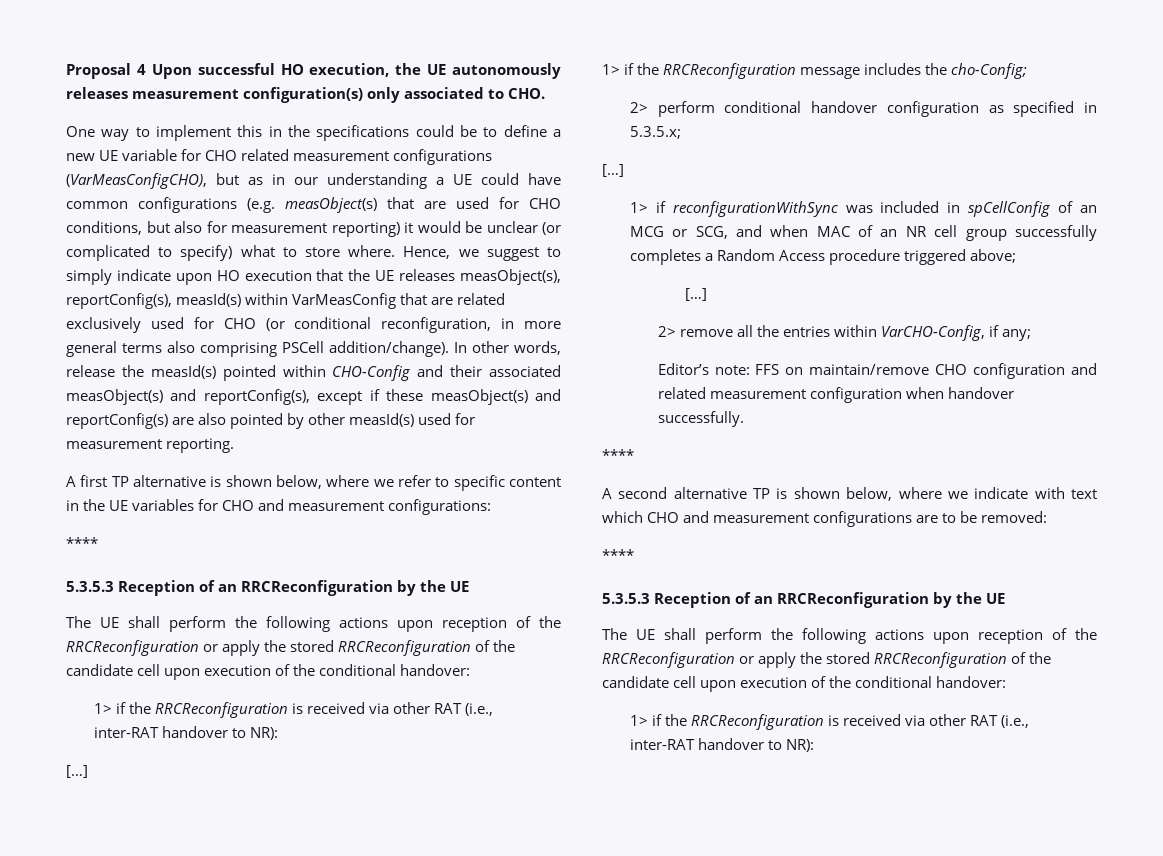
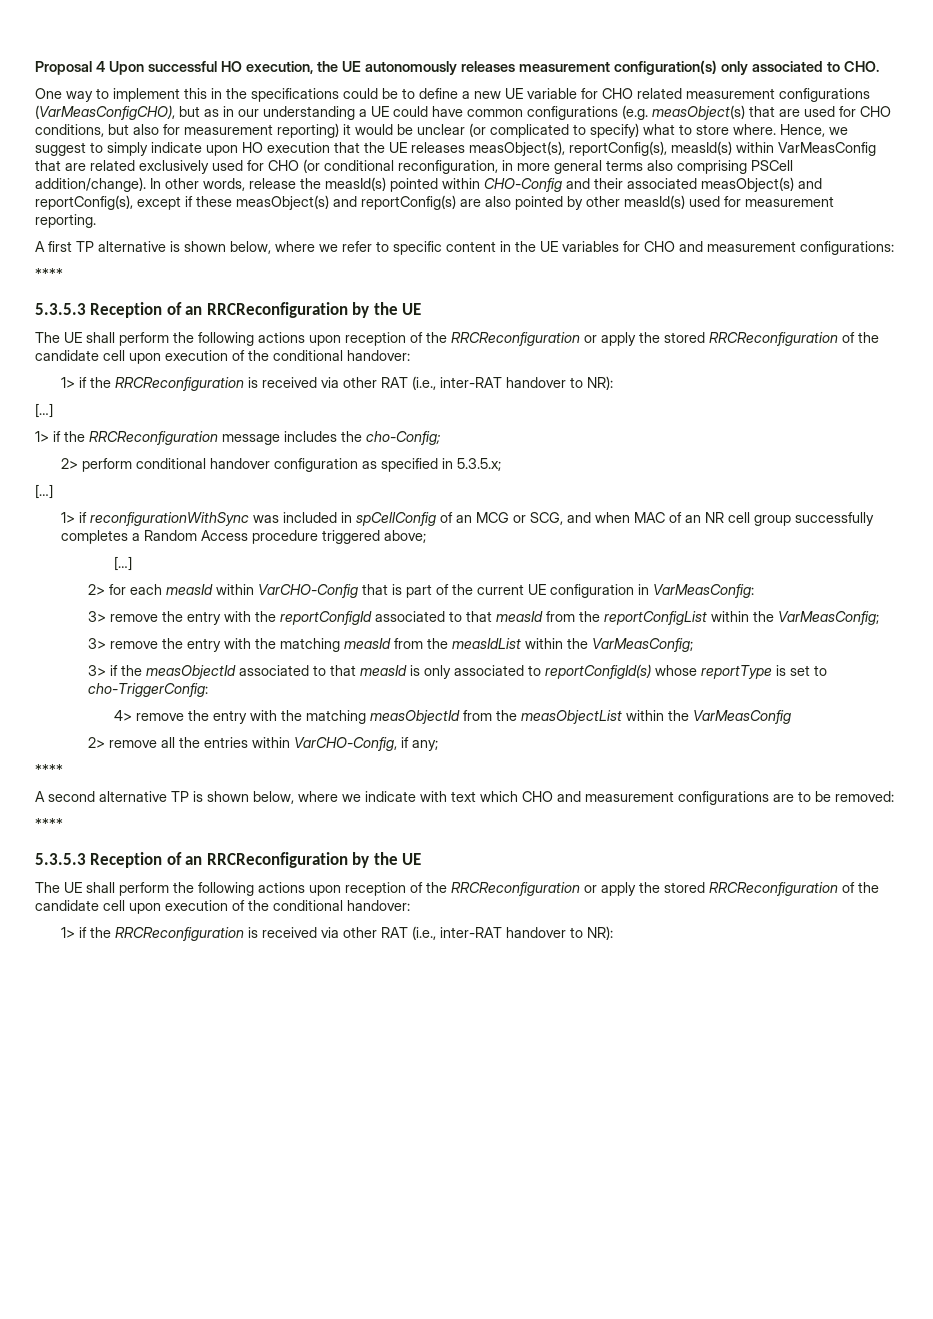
+ 2> for each measId within VarCHO-Config that is part of the current UE configuration in VarMeasConfig:
+ 3> remove the entry with the reportConfigId associated to that measId from the reportConfigList within the VarMeasConfig;
+ 3> remove the entry with the matching measId from the measIdList within the VarMeasConfig;
+ 3> if the measObjectId associated to that measId is only associated to reportConfigId(s) whose reportType is set to cho-TriggerConfig:
+ 4> remove the entry with the matching measObjectId from the measObjectList within the VarMeasConfig
- Editor’s note: FFS on maintain/remove CHO configuration and related measurement configuration when handover successfully.

